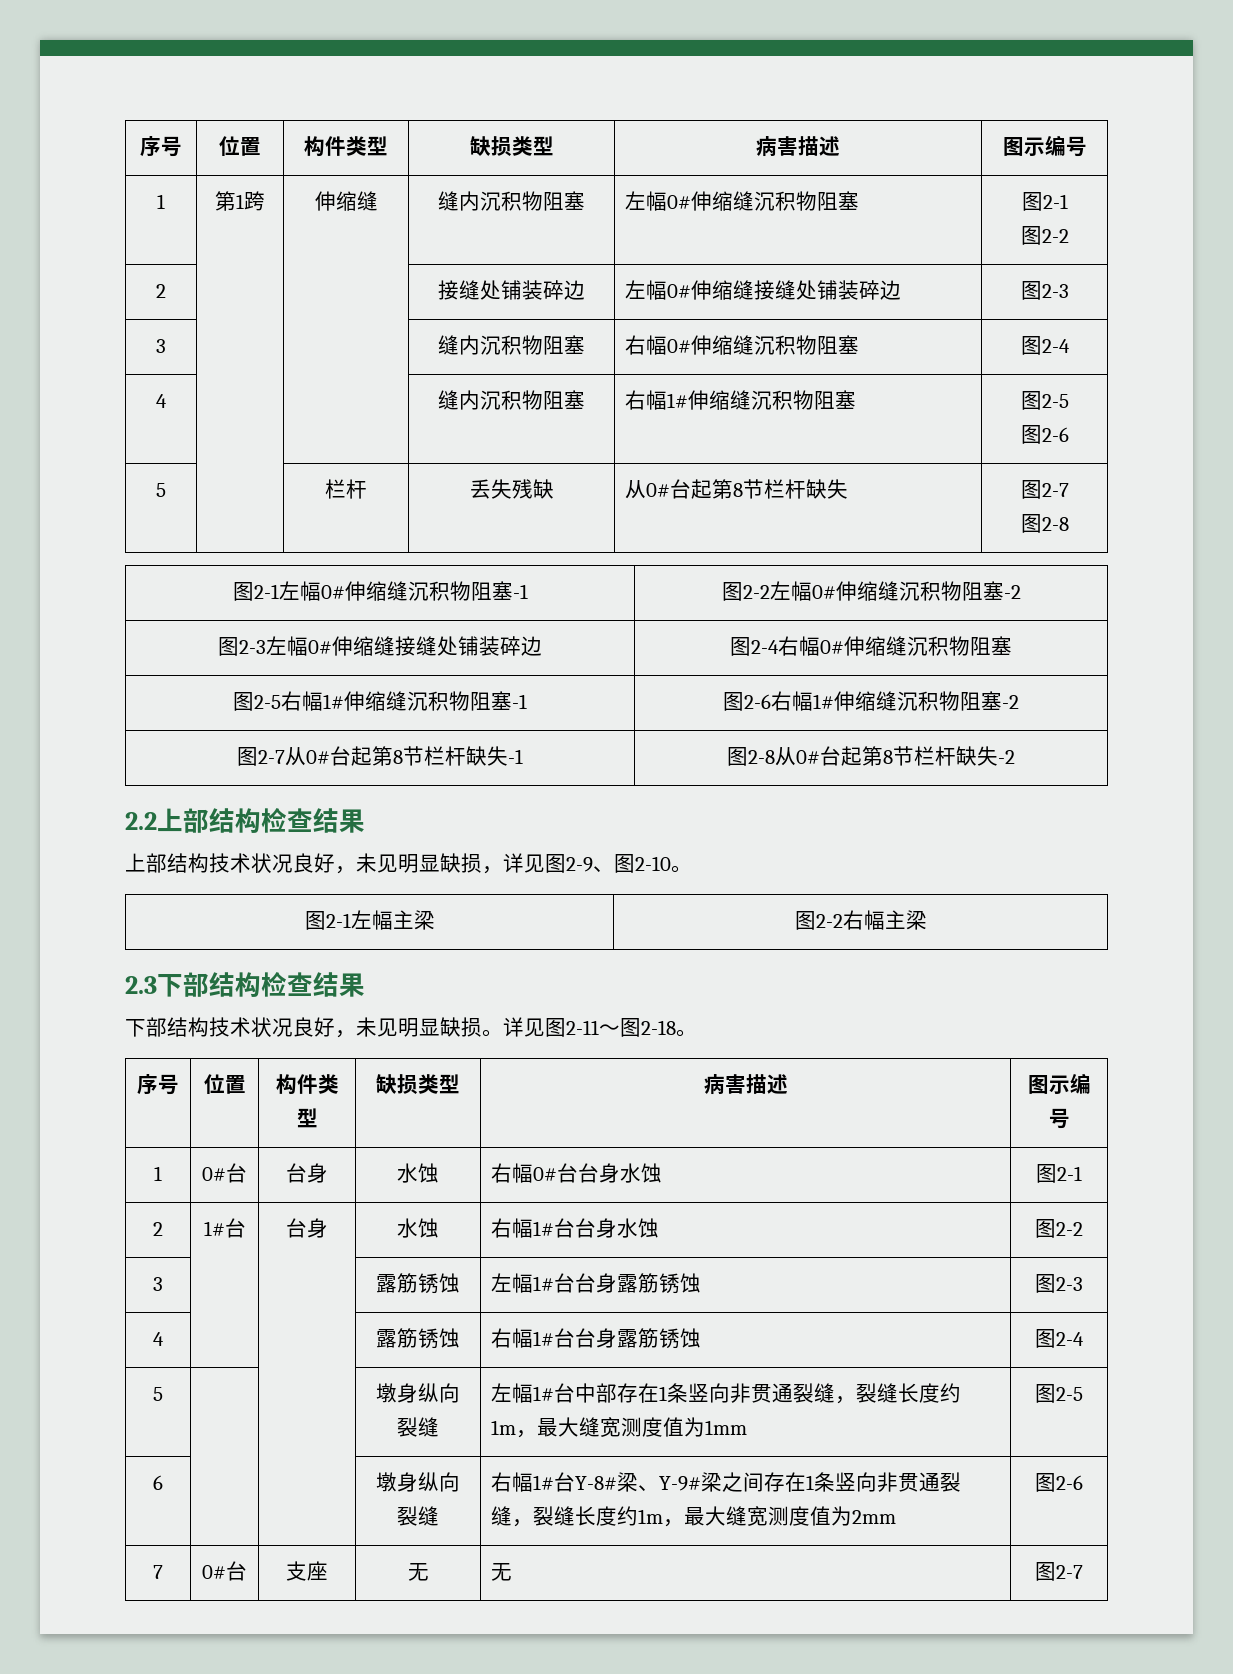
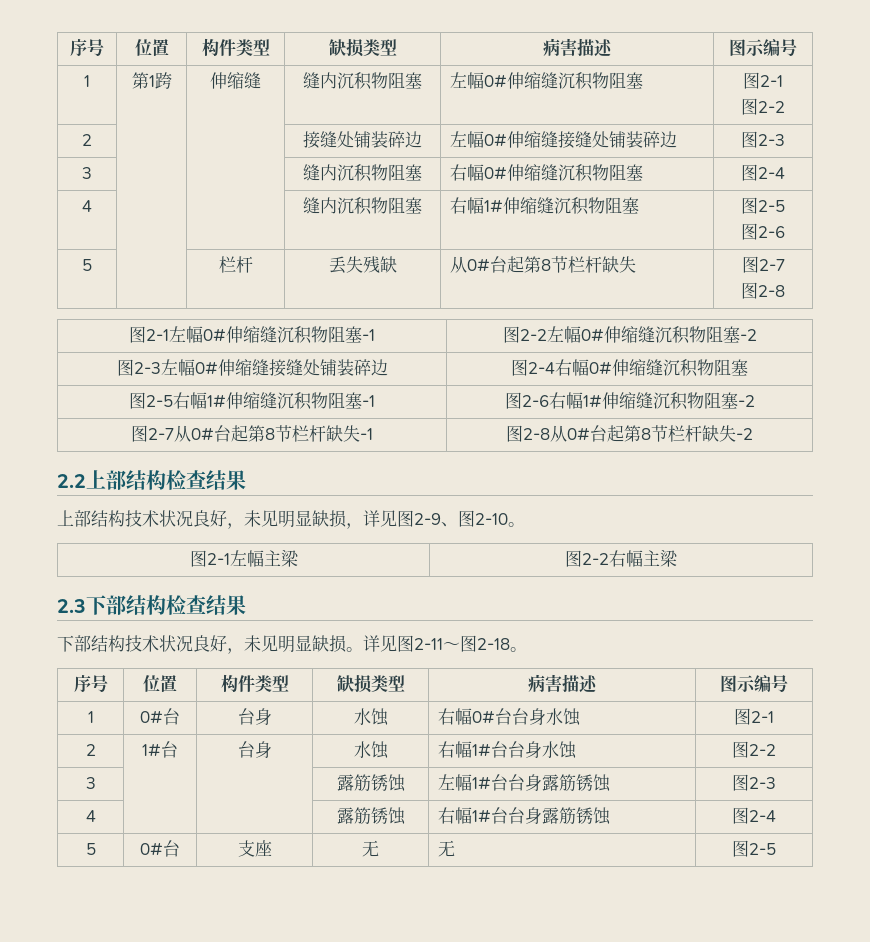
- 5 | | | 墩身纵向裂缝 | 左幅1#台中部存在1条竖向非贯通裂缝，裂缝长度约1m，最大缝宽测度值为1mm | 图2-5
- 6 | | | 墩身纵向裂缝 | 右幅1#台Y-8#梁、Y-9#梁之间存在1条竖向非贯通裂缝，裂缝长度约1m，最大缝宽测度值为2mm | 图2-6
- 7 | 0#台 | 支座 | 无 | 无 | 图2-7
+ 5 | 0#台 | 支座 | 无 | 无 | 图2-5

